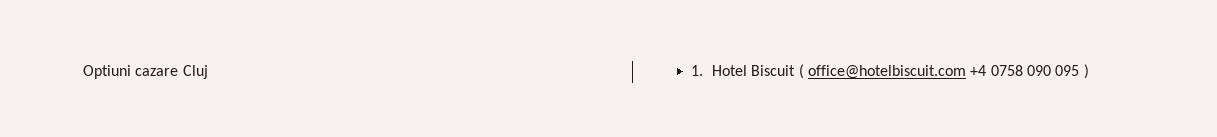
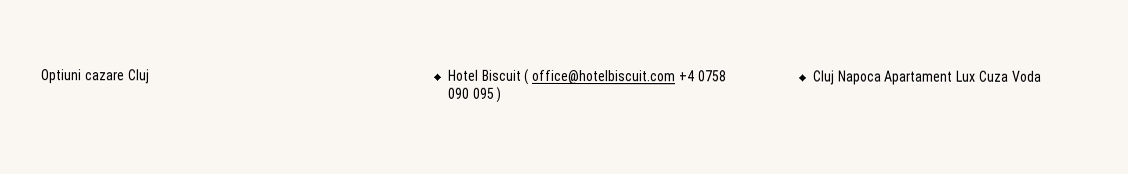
- 1. Hotel Biscuit ( office@hotelbiscuit.com +4 0758 090 095 )
+ Hotel Biscuit ( office@hotelbiscuit.com +4 0758 090 095 )
+ Cluj Napoca Apartament Lux Cuza Voda

